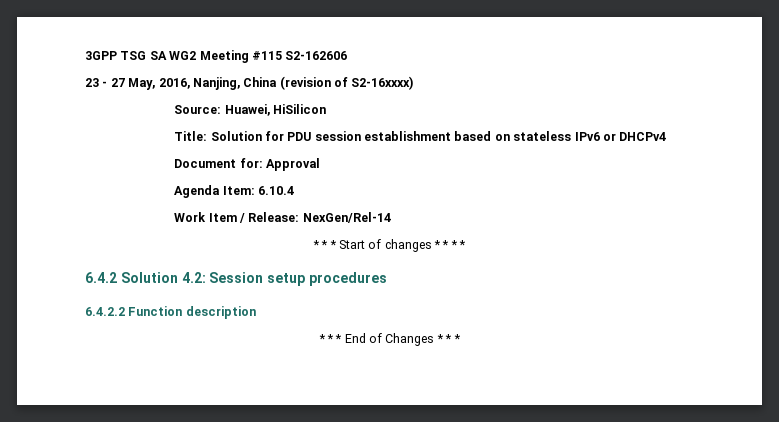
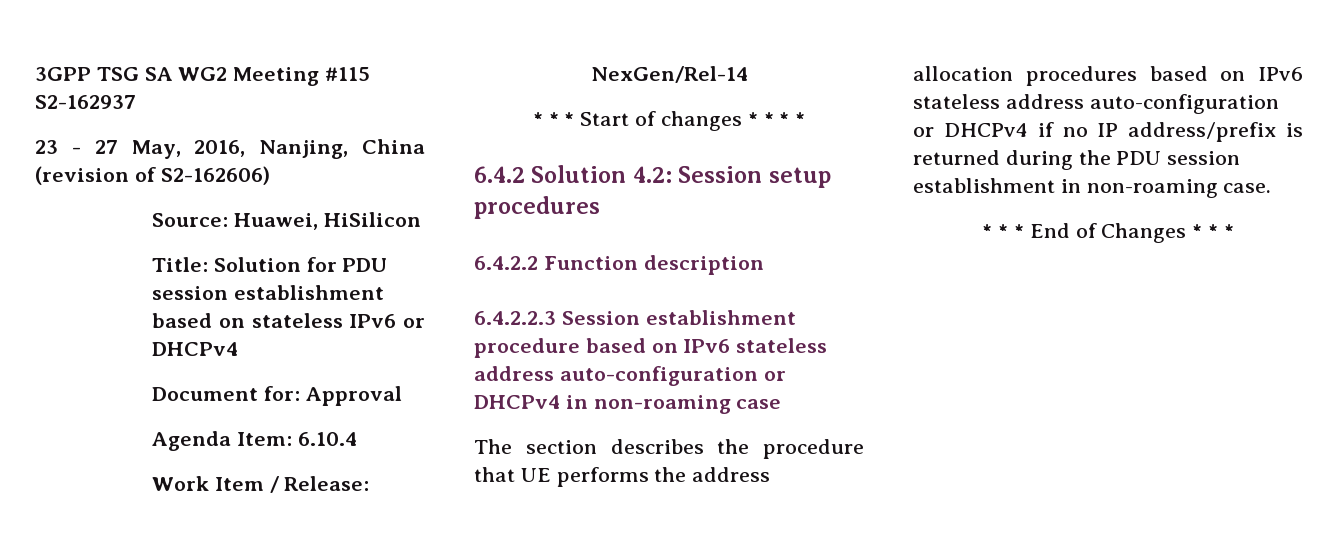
- 3GPP TSG SA WG2 Meeting #115 S2-162606
+ 3GPP TSG SA WG2 Meeting #115 S2-162937
- 23 - 27 May, 2016, Nanjing, China (revision of S2-16xxxx)
+ 23 - 27 May, 2016, Nanjing, China (revision of S2-162606)
+ 6.4.2.2.3 Session establishment procedure based on IPv6 stateless address auto-configuration or DHCPv4 in non-roaming case
+ The section describes the procedure that UE performs the address allocation procedures based on IPv6 stateless address auto-configuration or DHCPv4 if no IP address/prefix is returned during the PDU session establishment in non-roaming case.

